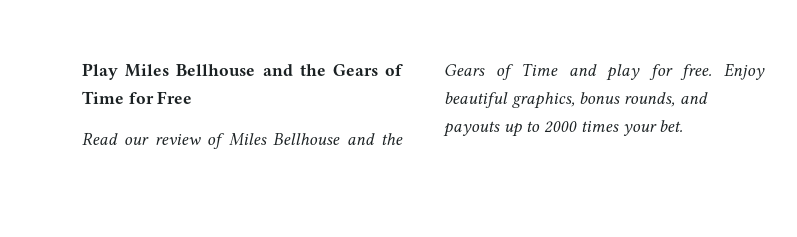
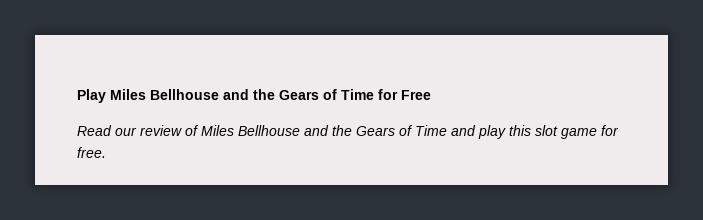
- Read our review of Miles Bellhouse and the Gears of Time and play for free. Enjoy beautiful graphics, bonus rounds, and payouts up to 2000 times your bet.
+ Read our review of Miles Bellhouse and the Gears of Time and play this slot game for free.

